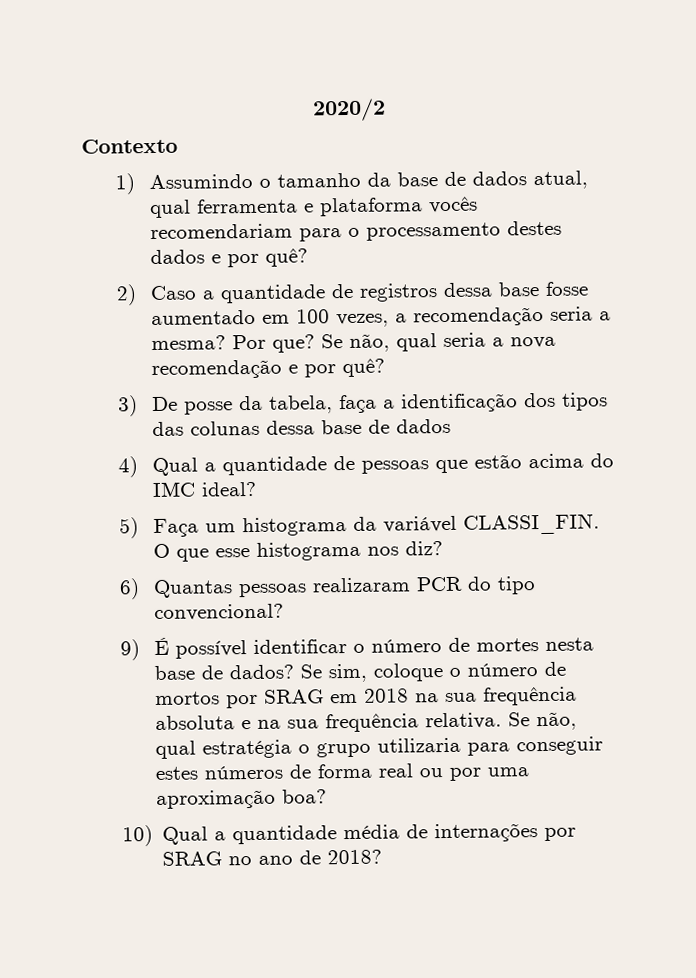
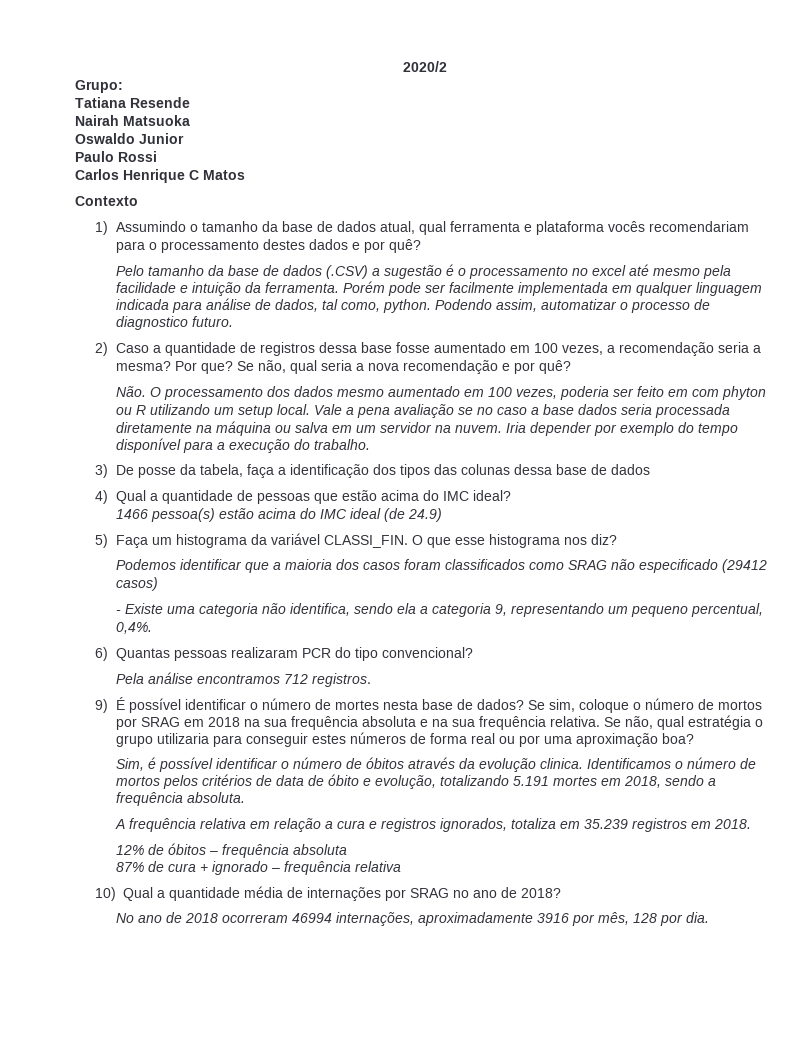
+ Grupo:
+ Tatiana Resende
+ Nairah Matsuoka
+ Oswaldo Junior
+ Paulo Rossi
+ Carlos Henrique C Matos
+ Pelo tamanho da base de dados (.CSV) a sugestão é o processamento no excel até mesmo pela facilidade e intuição da ferramenta. Porém pode ser facilmente implementada em qualquer linguagem indicada para análise de dados, tal como, python. Podendo assim, automatizar o processo de diagnostico futuro.
+ Não. O processamento dos dados mesmo aumentado em 100 vezes, poderia ser feito em com phyton ou R utilizando um setup local. Vale a pena avaliação se no caso a base dados seria processada diretamente na máquina ou salva em um servidor na nuvem. Iria depender por exemplo do tempo disponível para a execução do trabalho.
+ 1466 pessoa(s) estão acima do IMC ideal (de 24.9)
+ Podemos identificar que a maioria dos casos foram classificados como SRAG não especificado (29412 casos)
+ - Existe uma categoria não identifica, sendo ela a categoria 9, representando um pequeno percentual, 0,4%.
+ Pela análise encontramos 712 registros.
+ Sim, é possível identificar o número de óbitos através da evolução clinica. Identificamos o número de mortos pelos critérios de data de óbito e evolução, totalizando 5.191 mortes em 2018, sendo a frequência absoluta.
+ A frequência relativa em relação a cura e registros ignorados, totaliza em 35.239 registros em 2018.
+ 12% de óbitos – frequência absoluta
+ 87% de cura + ignorado – frequência relativa
+ No ano de 2018 ocorreram 46994 internações, aproximadamente 3916 por mês, 128 por dia.

